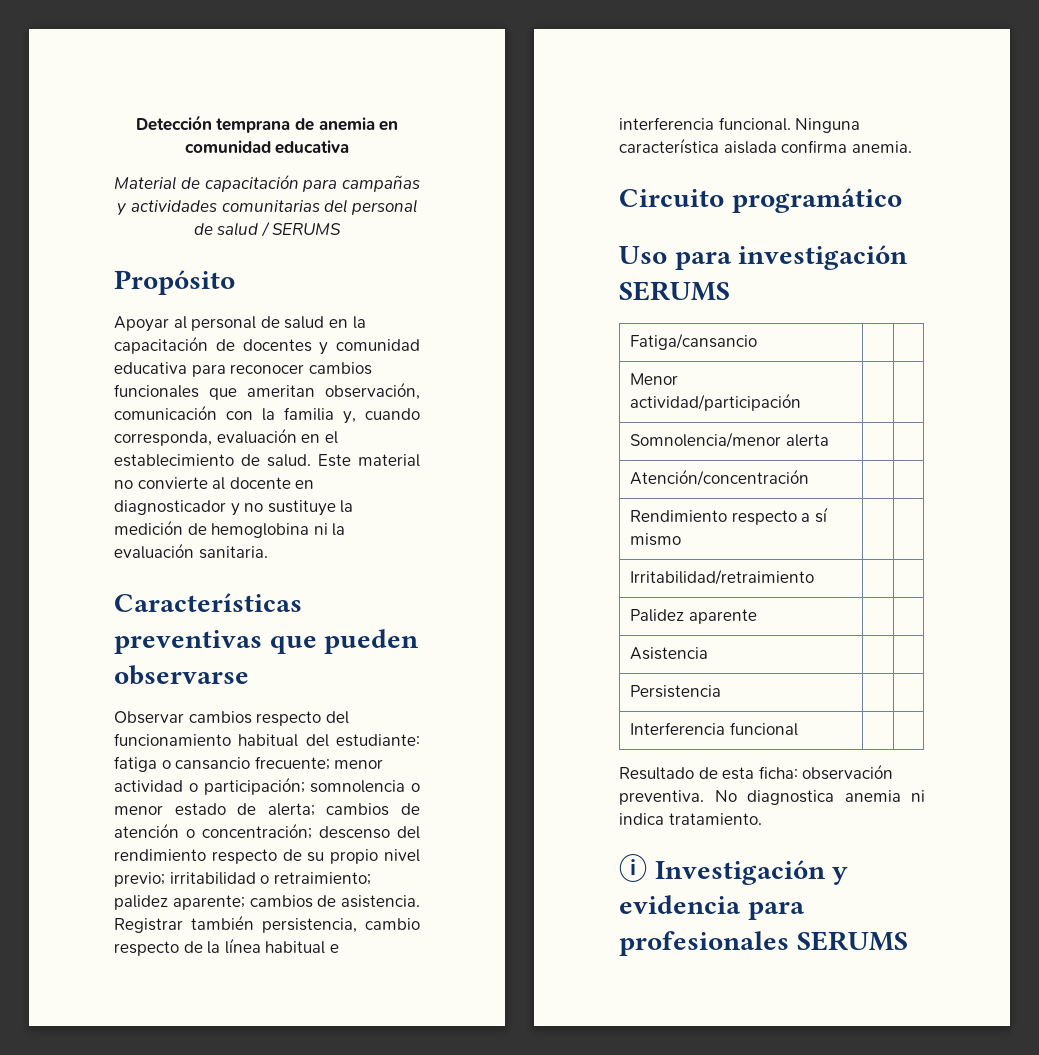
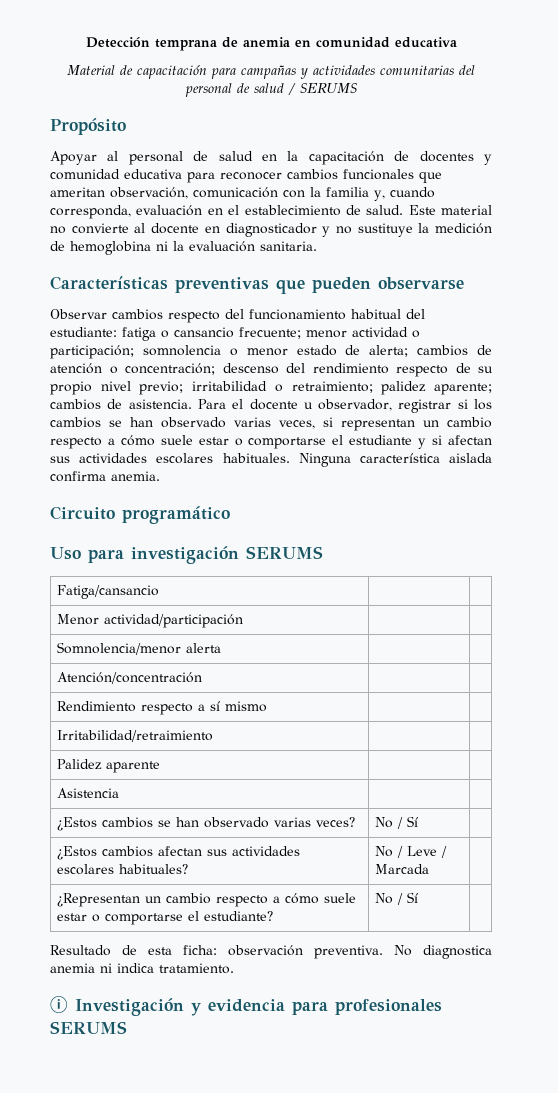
- Registrar también persistencia, cambio respecto de la línea habitual e interferencia funcional.
+ Para el docente u observador, registrar si los cambios se han observado varias veces, si representan un cambio respecto a cómo suele estar o comportarse el estudiante y si afectan sus actividades escolares habituales.
- Persistencia | |
- Interferencia funcional | |
+ ¿Estos cambios se han observado varias veces? | No / Sí |
+ ¿Estos cambios afectan sus actividades escolares habituales? | No / Leve / Marcada |
+ ¿Representan un cambio respecto a cómo suele estar o comportarse el estudiante? | No / Sí |

